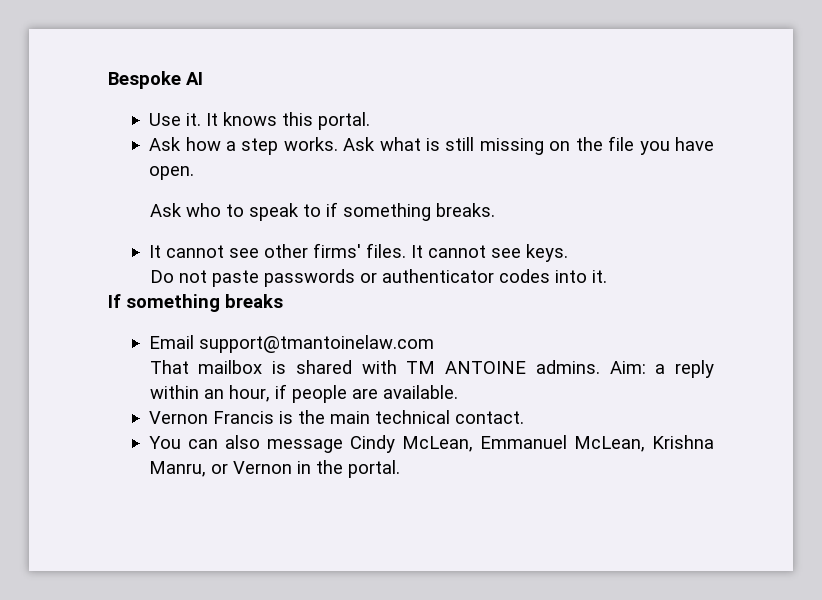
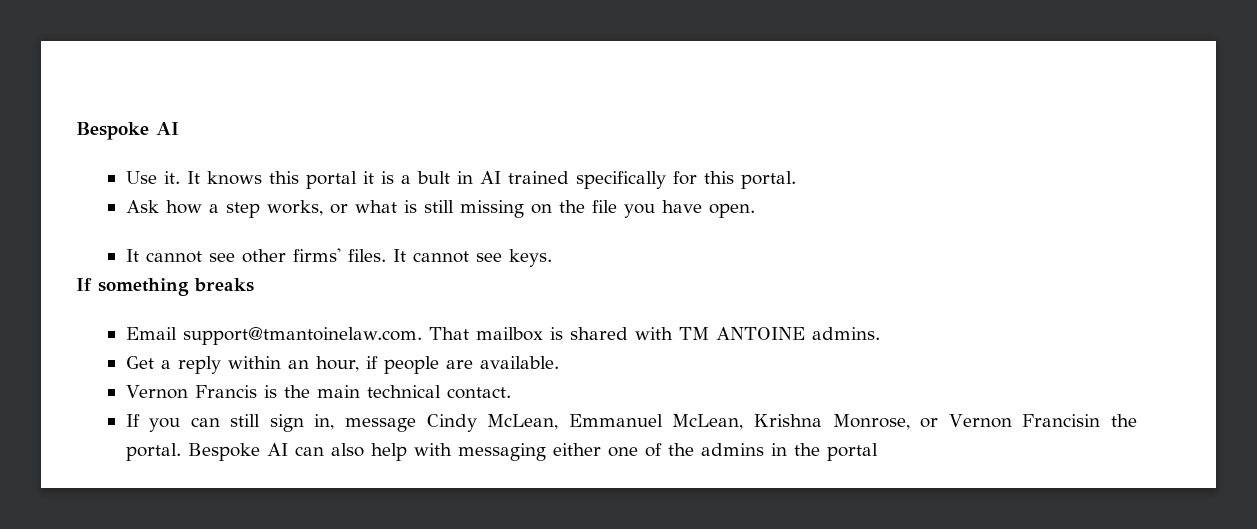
- It knows this portal.
+ It knows this portal it is a bult in AI trained specifically for this portal.
- Ask how a step works. Ask what is still missing on the file you have open.
+ Ask how a step works, or what is still missing on the file you have open.
- Ask who to speak to if something breaks.
- Do not paste passwords or authenticator codes into it.
- Email support@tmantoinelaw.com
- That mailbox is shared with TM ANTOINE admins. Aim: a reply within an hour, if people are available.
+ Email support@tmantoinelaw.com. That mailbox is shared with TM ANTOINE admins.
+ Get a reply within an hour, if people are available.
- You can also message Cindy McLean, Emmanuel McLean, Krishna Manru, or Vernon in the portal.
+ If you can still sign in, message Cindy McLean, Emmanuel McLean, Krishna Monrose, or Vernon Francisin the portal. Bespoke AI can also help with messaging either one of the admins in the portal

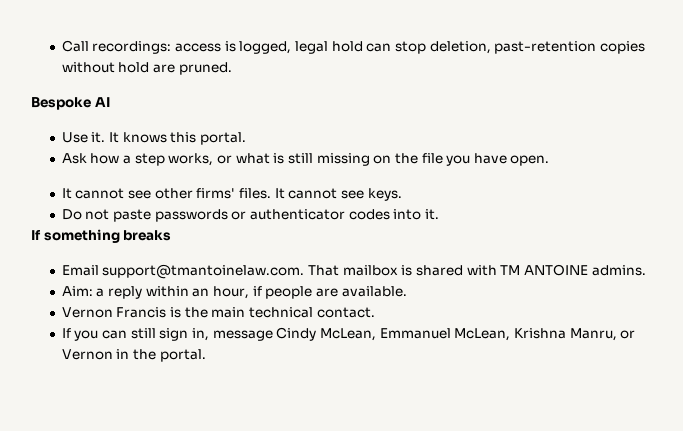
+ Call recordings: access is logged, legal hold can stop deletion, past-retention copies without hold are pruned.
- It knows this portal it is a bult in AI trained specifically for this portal.
+ It knows this portal.
+ Do not paste passwords or authenticator codes into it.
- Get a reply within an hour, if people are available.
+ Aim: a reply within an hour, if people are available.
- If you can still sign in, message Cindy McLean, Emmanuel McLean, Krishna Monrose, or Vernon Francisin the portal. Bespoke AI can also help with messaging either one of the admins in the portal
+ If you can still sign in, message Cindy McLean, Emmanuel McLean, Krishna Manru, or Vernon in the portal.

